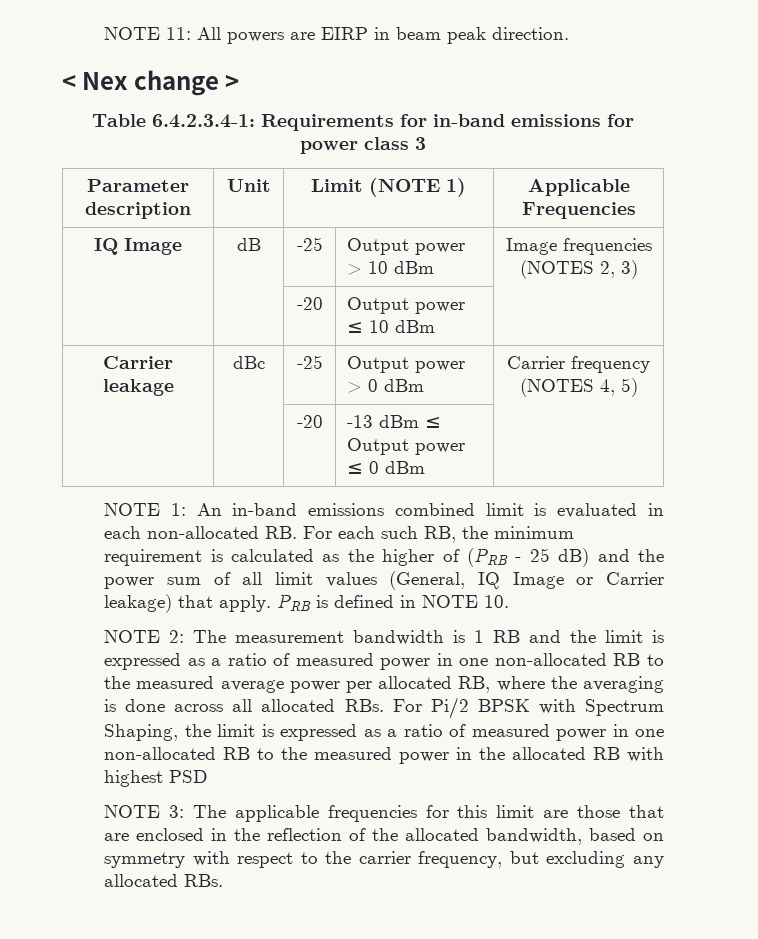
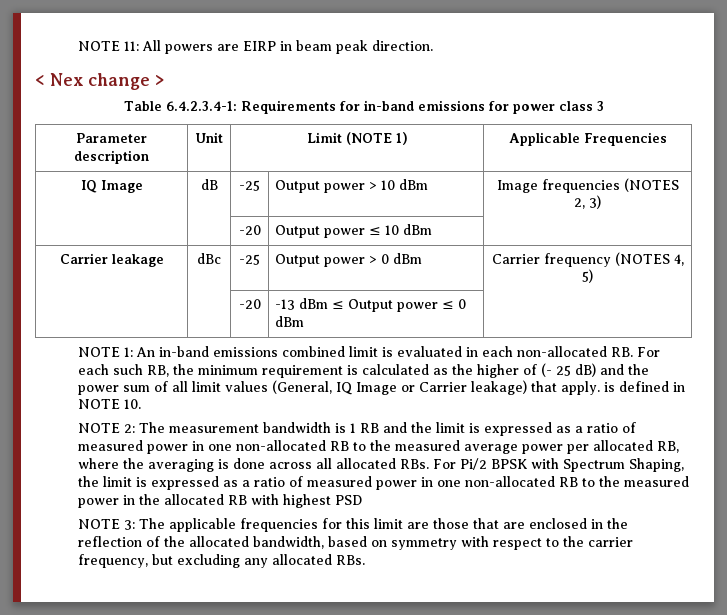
- NOTE 1: An in-band emissions combined limit is evaluated in each non-allocated RB. For each such RB, the minimum requirement is calculated as the higher of (PRB - 25 dB) and the power sum of all limit values (General, IQ Image or Carrier leakage) that apply. PRB is defined in NOTE 10.
+ NOTE 1: An in-band emissions combined limit is evaluated in each non-allocated RB. For each such RB, the minimum requirement is calculated as the higher of (- 25 dB) and the power sum of all limit values (General, IQ Image or Carrier leakage) that apply. is defined in NOTE 10.

